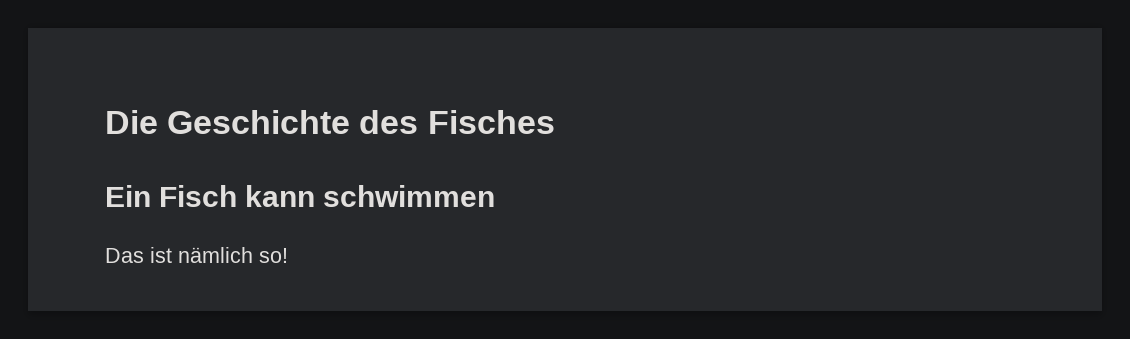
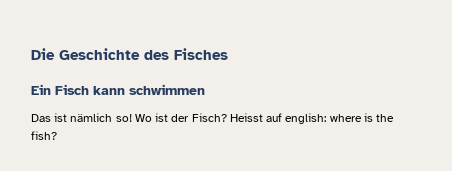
+ Wo ist der Fisch? Heisst auf english: where is the fish?

